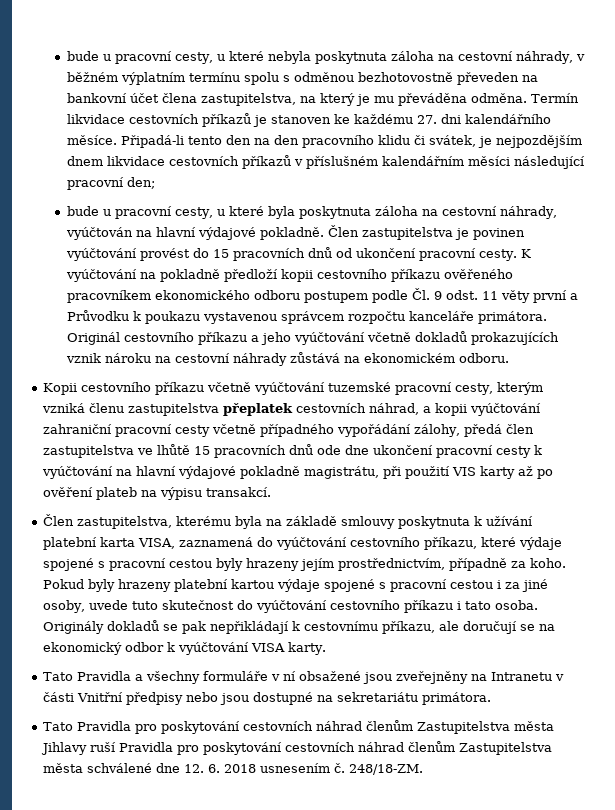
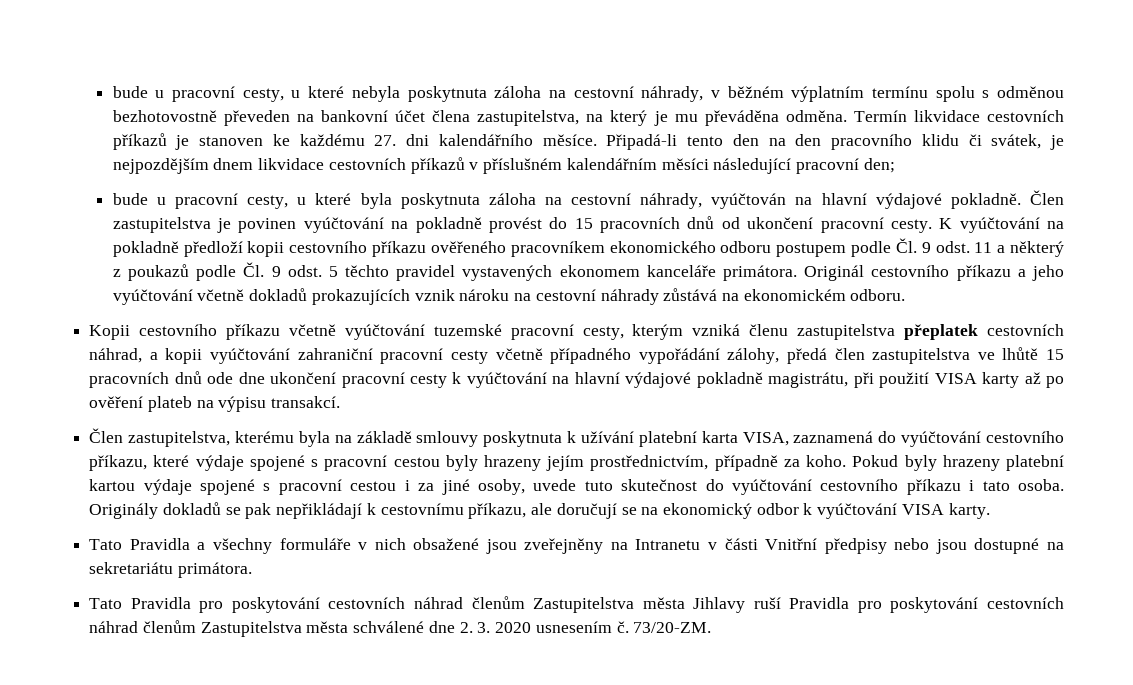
- Člen zastupitelstva je povinen vyúčtování provést do 15 pracovních dnů od ukončení pracovní cesty.
+ Člen zastupitelstva je povinen vyúčtování na pokladně provést do 15 pracovních dnů od ukončení pracovní cesty.
- K vyúčtování na pokladně předloží kopii cestovního příkazu ověřeného pracovníkem ekonomického odboru postupem podle Čl. 9 odst. 11 věty první a Průvodku k poukazu vystavenou správcem rozpočtu kanceláře primátora.
+ K vyúčtování na pokladně předloží kopii cestovního příkazu ověřeného pracovníkem ekonomického odboru postupem podle Čl. 9 odst. 11 a některý z poukazů podle Čl. 9 odst. 5 těchto pravidel vystavených ekonomem kanceláře primátora.
- Kopii cestovního příkazu včetně vyúčtování tuzemské pracovní cesty, kterým vzniká členu zastupitelstva přeplatek cestovních náhrad, a kopii vyúčtování zahraniční pracovní cesty včetně případného vypořádání zálohy, předá člen zastupitelstva ve lhůtě 15 pracovních dnů ode dne ukončení pracovní cesty k vyúčtování na hlavní výdajové pokladně magistrátu, při použití VIS karty až po ověření plateb na výpisu transakcí.
+ Kopii cestovního příkazu včetně vyúčtování tuzemské pracovní cesty, kterým vzniká členu zastupitelstva přeplatek cestovních náhrad, a kopii vyúčtování zahraniční pracovní cesty včetně případného vypořádání zálohy, předá člen zastupitelstva ve lhůtě 15 pracovních dnů ode dne ukončení pracovní cesty k vyúčtování na hlavní výdajové pokladně magistrátu, při použití VISA karty až po ověření plateb na výpisu transakcí.
- Tato Pravidla a všechny formuláře v ní obsažené jsou zveřejněny na Intranetu v části Vnitřní předpisy nebo jsou dostupné na sekretariátu primátora.
+ Tato Pravidla a všechny formuláře v nich obsažené jsou zveřejněny na Intranetu v části Vnitřní předpisy nebo jsou dostupné na sekretariátu primátora.
- Tato Pravidla pro poskytování cestovních náhrad členům Zastupitelstva města Jihlavy ruší Pravidla pro poskytování cestovních náhrad členům Zastupitelstva města schválené dne 12. 6. 2018 usnesením č.
+ Tato Pravidla pro poskytování cestovních náhrad členům Zastupitelstva města Jihlavy ruší Pravidla pro poskytování cestovních náhrad členům Zastupitelstva města schválené dne 2. 3. 2020 usnesením č.
- 248/18-ZM.
+ 73/20-ZM.

